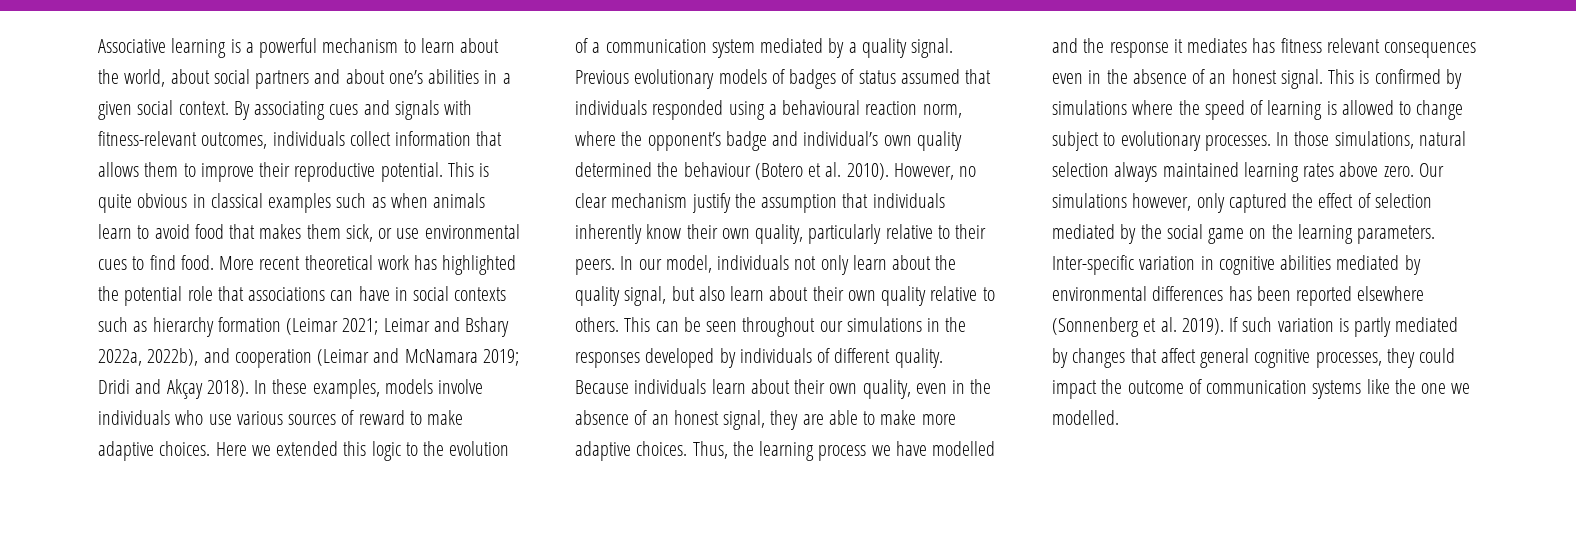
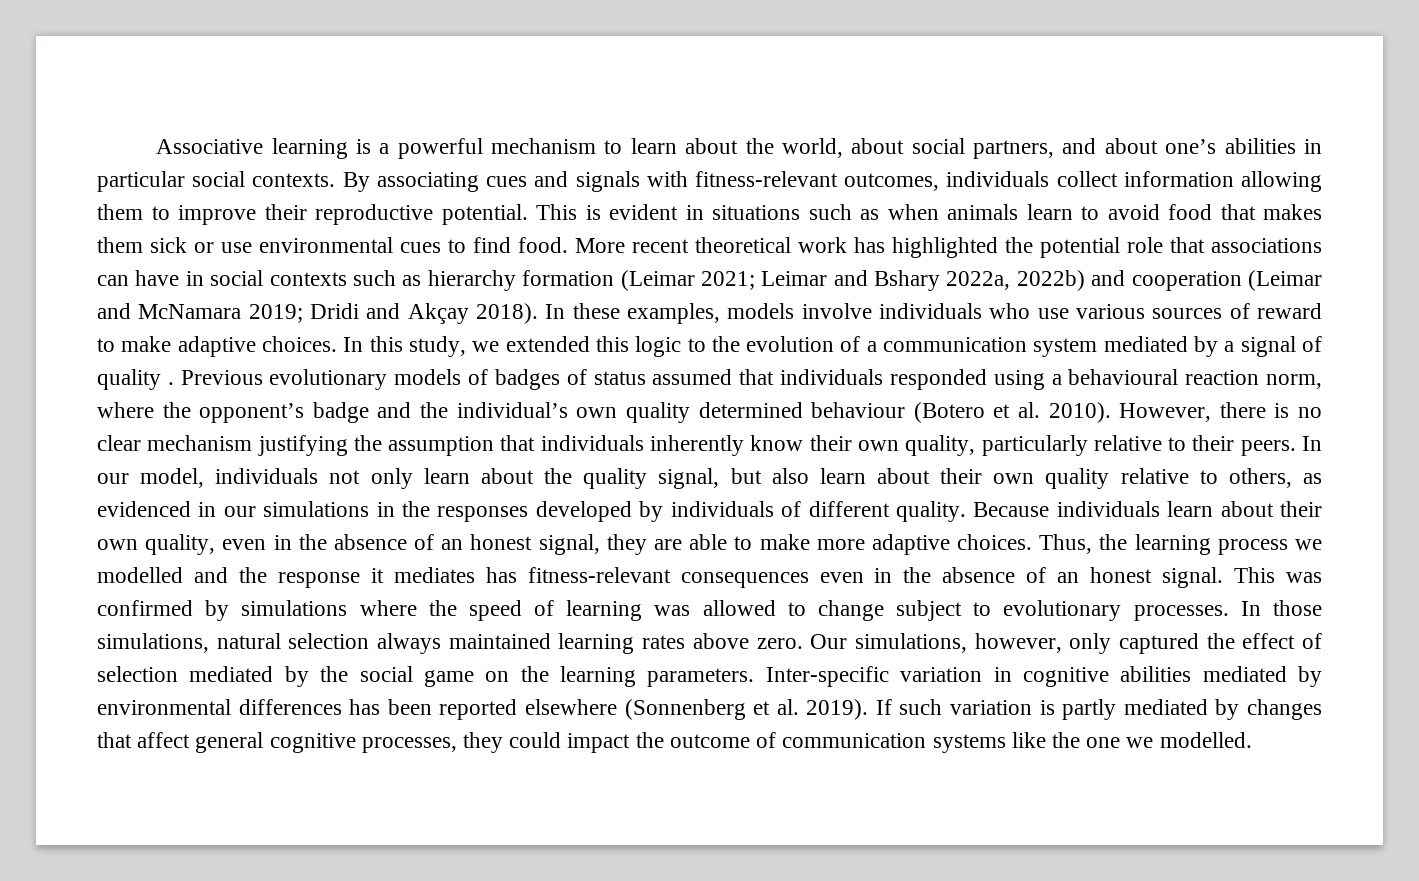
- Associative learning is a powerful mechanism to learn about the world, about social partners and about one’s abilities in a given social context.
+ Associative learning is a powerful mechanism to learn about the world, about social partners, and about one’s abilities in particular social contexts.
- By associating cues and signals with fitness-relevant outcomes, individuals collect information that allows them to improve their reproductive potential.
+ By associating cues and signals with fitness-relevant outcomes, individuals collect information allowing them to improve their reproductive potential.
- This is quite obvious in classical examples such as when animals learn to avoid food that makes them sick, or use environmental cues to find food.
+ This is evident in situations such as when animals learn to avoid food that makes them sick or use environmental cues to find food.
- More recent theoretical work has highlighted the potential role that associations can have in social contexts such as hierarchy formation (Leimar 2021; Leimar and Bshary 2022a, 2022b), and cooperation (Leimar and McNamara 2019; Dridi and Akçay 2018).
+ More recent theoretical work has highlighted the potential role that associations can have in social contexts such as hierarchy formation (Leimar 2021; Leimar and Bshary 2022a, 2022b) and cooperation (Leimar and McNamara 2019; Dridi and Akçay 2018).
- Here we extended this logic to the evolution of a communication system mediated by a quality signal.
+ In this study, we extended this logic to the evolution of a communication system mediated by a signal of quality .
- Previous evolutionary models of badges of status assumed that individuals responded using a behavioural reaction norm, where the opponent’s badge and individual’s own quality determined the behaviour (Botero et al. 2010).
+ Previous evolutionary models of badges of status assumed that individuals responded using a behavioural reaction norm, where the opponent’s badge and the individual’s own quality determined behaviour (Botero et al. 2010).
- However, no clear mechanism justify the assumption that individuals inherently know their own quality, particularly relative to their peers.
+ However, there is no clear mechanism justifying the assumption that individuals inherently know their own quality, particularly relative to their peers.
- In our model, individuals not only learn about the quality signal, but also learn about their own quality relative to others. This can be seen throughout our simulations in the responses developed by individuals of different quality.
+ In our model, individuals not only learn about the quality signal, but also learn about their own quality relative to others, as evidenced in our simulations in the responses developed by individuals of different quality.
- Thus, the learning process we have modelled and the response it mediates has fitness relevant consequences even in the absence of an honest signal.
+ Thus, the learning process we modelled and the response it mediates has fitness-relevant consequences even in the absence of an honest signal.
- This is confirmed by simulations where the speed of learning is allowed to change subject to evolutionary processes.
+ This was confirmed by simulations where the speed of learning was allowed to change subject to evolutionary processes.
- Our simulations however, only captured the effect of selection mediated by the social game on the learning parameters.
+ Our simulations, however, only captured the effect of selection mediated by the social game on the learning parameters.

